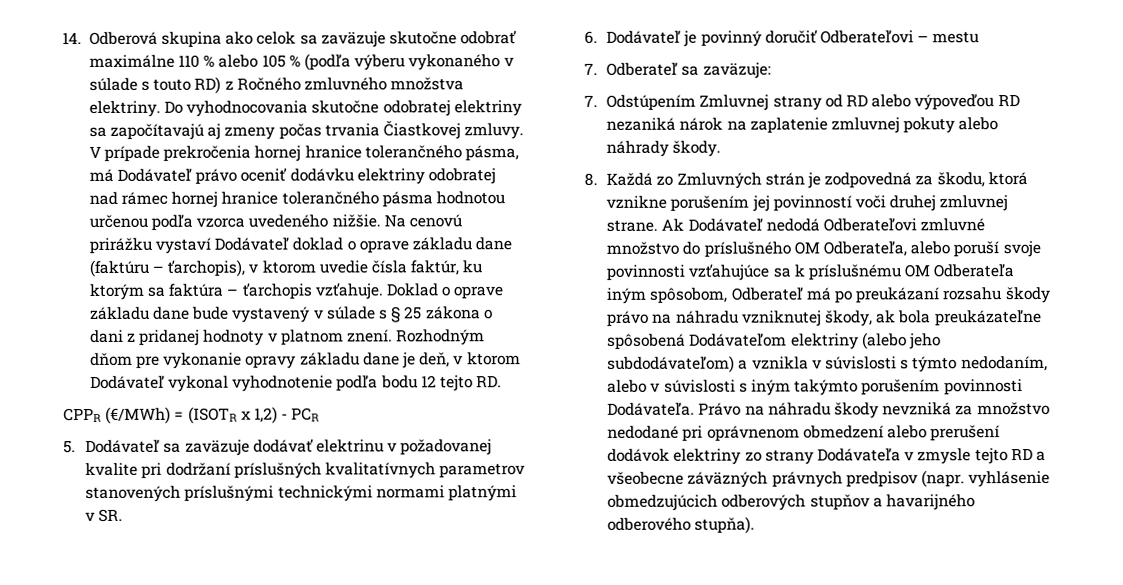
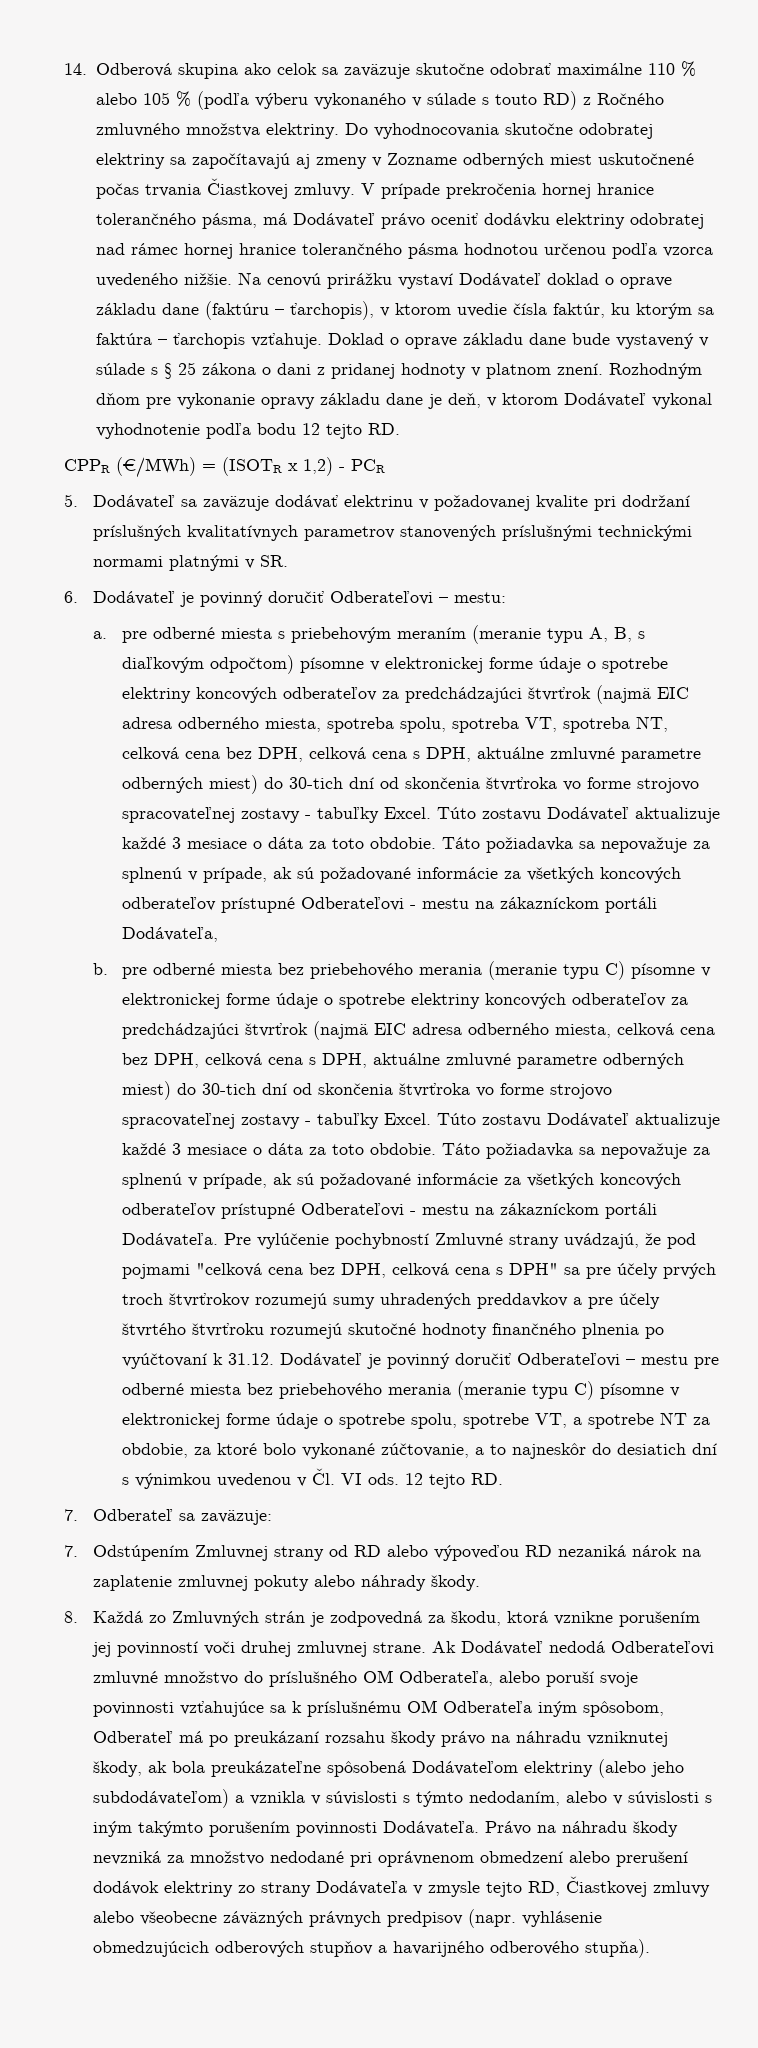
- Do vyhodnocovania skutočne odobratej elektriny sa započítavajú aj zmeny počas trvania Čiastkovej zmluvy.
+ Do vyhodnocovania skutočne odobratej elektriny sa započítavajú aj zmeny v Zozname odberných miest uskutočnené počas trvania Čiastkovej zmluvy.
- 6. Dodávateľ je povinný doručiť Odberateľovi – mestu
+ 6. Dodávateľ je povinný doručiť Odberateľovi – mestu:
+ a. pre odberné miesta s priebehovým meraním (meranie typu A, B, s diaľkovým odpočtom) písomne v elektronickej forme údaje o spotrebe elektriny koncových odberateľov za predchádzajúci štvrťrok (najmä EIC adresa odberného miesta, spotreba spolu, spotreba VT, spotreba NT, celková cena bez DPH, celková cena s DPH, aktuálne zmluvné parametre odberných miest) do 30-tich dní od skončenia štvrťroka vo forme strojovo spracovateľnej zostavy - tabuľky Excel. Túto zostavu Dodávateľ aktualizuje každé 3 mesiace o dáta za toto obdobie. Táto požiadavka sa nepovažuje za splnenú v prípade, ak sú požadované informácie za všetkých koncových odberateľov prístupné Odberateľovi - mestu na zákazníckom portáli Dodávateľa,
+ b. pre odberné miesta bez priebehového merania (meranie typu C) písomne v elektronickej forme údaje o spotrebe elektriny koncových odberateľov za predchádzajúci štvrťrok (najmä EIC adresa odberného miesta, celková cena bez DPH, celková cena s DPH, aktuálne zmluvné parametre odberných miest) do 30-tich dní od skončenia štvrťroka vo forme strojovo spracovateľnej zostavy - tabuľky Excel. Túto zostavu Dodávateľ aktualizuje každé 3 mesiace o dáta za toto obdobie. Táto požiadavka sa nepovažuje za splnenú v prípade, ak sú požadované informácie za všetkých koncových odberateľov prístupné Odberateľovi - mestu na zákazníckom portáli Dodávateľa. Pre vylúčenie pochybností Zmluvné strany uvádzajú, že pod pojmami "celková cena bez DPH, celková cena s DPH" sa pre účely prvých troch štvrťrokov rozumejú sumy uhradených preddavkov a pre účely štvrtého štvrťroku rozumejú skutočné hodnoty finančného plnenia po vyúčtovaní k 31.12. Dodávateľ je povinný doručiť Odberateľovi – mestu pre odberné miesta bez priebehového merania (meranie typu C) písomne v elektronickej forme údaje o spotrebe spolu, spotrebe VT, a spotrebe NT za obdobie, za ktoré bolo vykonané zúčtovanie, a to najneskôr do desiatich dní s výnimkou uvedenou v Čl. VI ods. 12 tejto RD.
- Právo na náhradu škody nevzniká za množstvo nedodané pri oprávnenom obmedzení alebo prerušení dodávok elektriny zo strany Dodávateľa v zmysle tejto RD a všeobecne záväzných právnych predpisov (napr. vyhlásenie obmedzujúcich odberových stupňov a havarijného odberového stupňa).
+ Právo na náhradu škody nevzniká za množstvo nedodané pri oprávnenom obmedzení alebo prerušení dodávok elektriny zo strany Dodávateľa v zmysle tejto RD, Čiastkovej zmluvy alebo všeobecne záväzných právnych predpisov (napr. vyhlásenie obmedzujúcich odberových stupňov a havarijného odberového stupňa).

